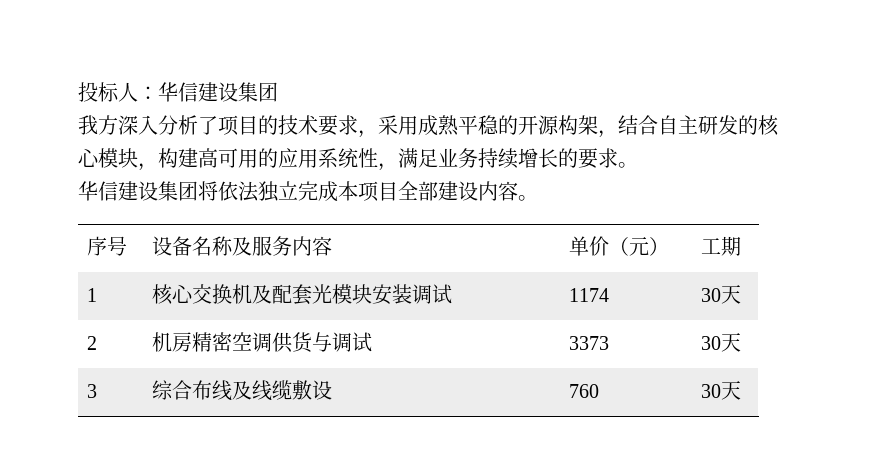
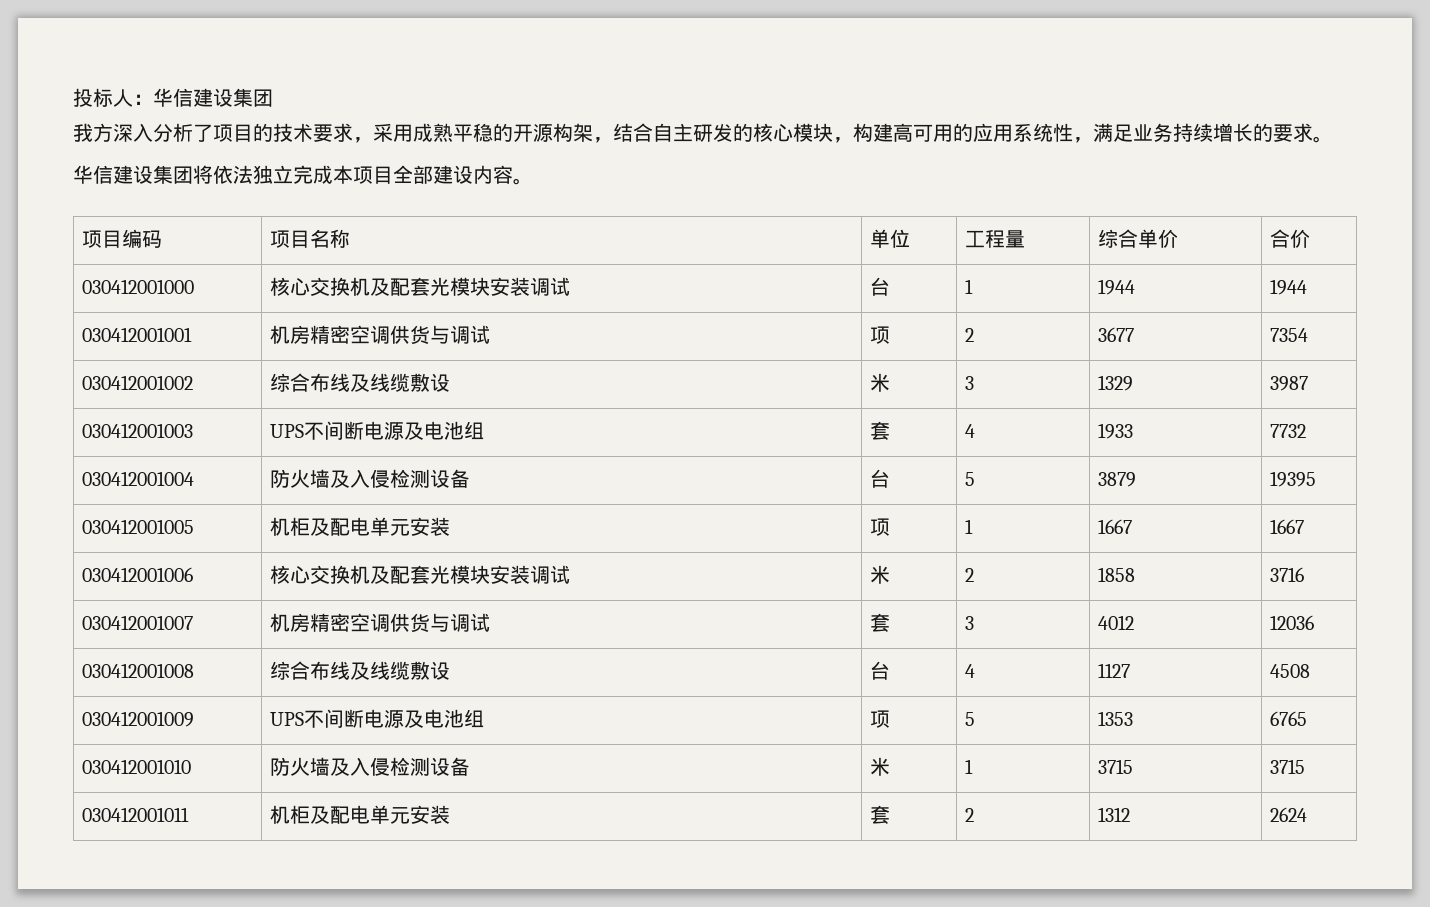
- 序号 | 设备名称及服务内容 | 单价（元） | 工期
- 1 | 核心交换机及配套光模块安装调试 | 1174 | 30天
- 2 | 机房精密空调供货与调试 | 3373 | 30天
- 3 | 综合布线及线缆敷设 | 760 | 30天
+ 项目编码 | 项目名称 | 单位 | 工程量 | 综合单价 | 合价
+ 030412001000 | 核心交换机及配套光模块安装调试 | 台 | 1 | 1944 | 1944
+ 030412001001 | 机房精密空调供货与调试 | 项 | 2 | 3677 | 7354
+ 030412001002 | 综合布线及线缆敷设 | 米 | 3 | 1329 | 3987
+ 030412001003 | UPS不间断电源及电池组 | 套 | 4 | 1933 | 7732
+ 030412001004 | 防火墙及入侵检测设备 | 台 | 5 | 3879 | 19395
+ 030412001005 | 机柜及配电单元安装 | 项 | 1 | 1667 | 1667
+ 030412001006 | 核心交换机及配套光模块安装调试 | 米 | 2 | 1858 | 3716
+ 030412001007 | 机房精密空调供货与调试 | 套 | 3 | 4012 | 12036
+ 030412001008 | 综合布线及线缆敷设 | 台 | 4 | 1127 | 4508
+ 030412001009 | UPS不间断电源及电池组 | 项 | 5 | 1353 | 6765
+ 030412001010 | 防火墙及入侵检测设备 | 米 | 1 | 3715 | 3715
+ 030412001011 | 机柜及配电单元安装 | 套 | 2 | 1312 | 2624

